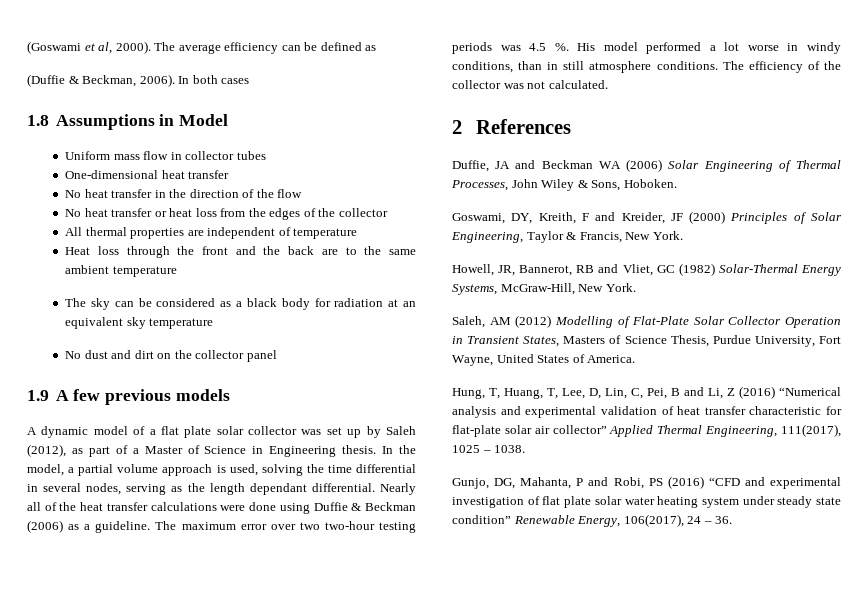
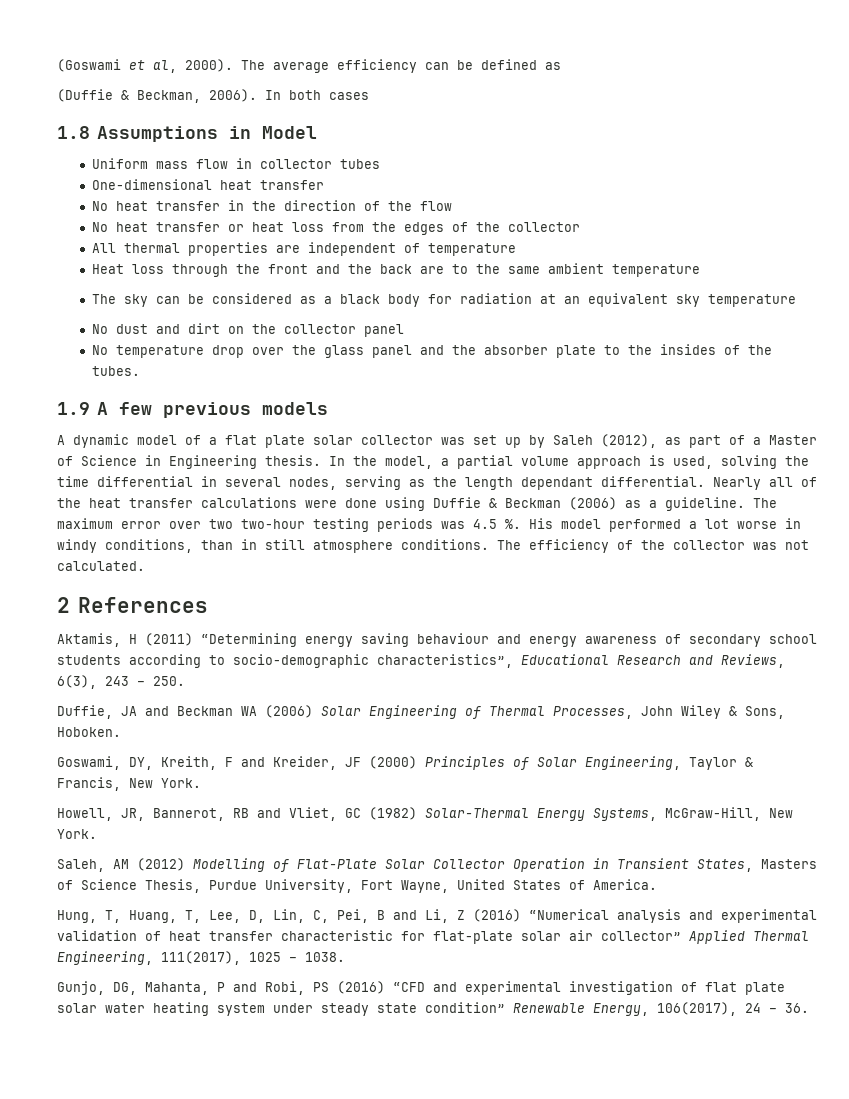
+ No temperature drop over the glass panel and the absorber plate to the insides of the tubes.
+ Aktamis, H (2011) “Determining energy saving behaviour and energy awareness of secondary school students according to socio-demographic characteristics”, Educational Research and Reviews, 6(3), 243 – 250.

